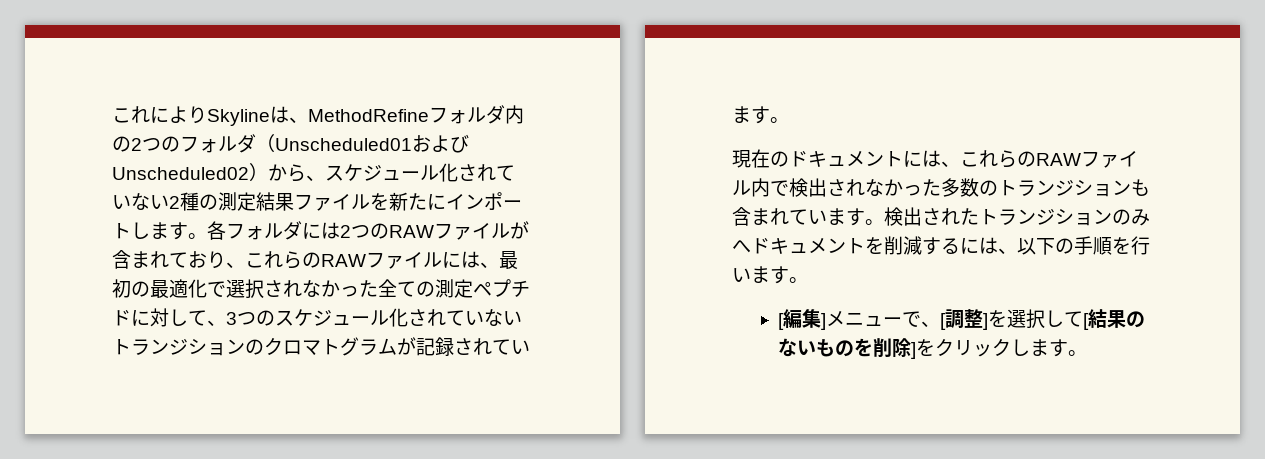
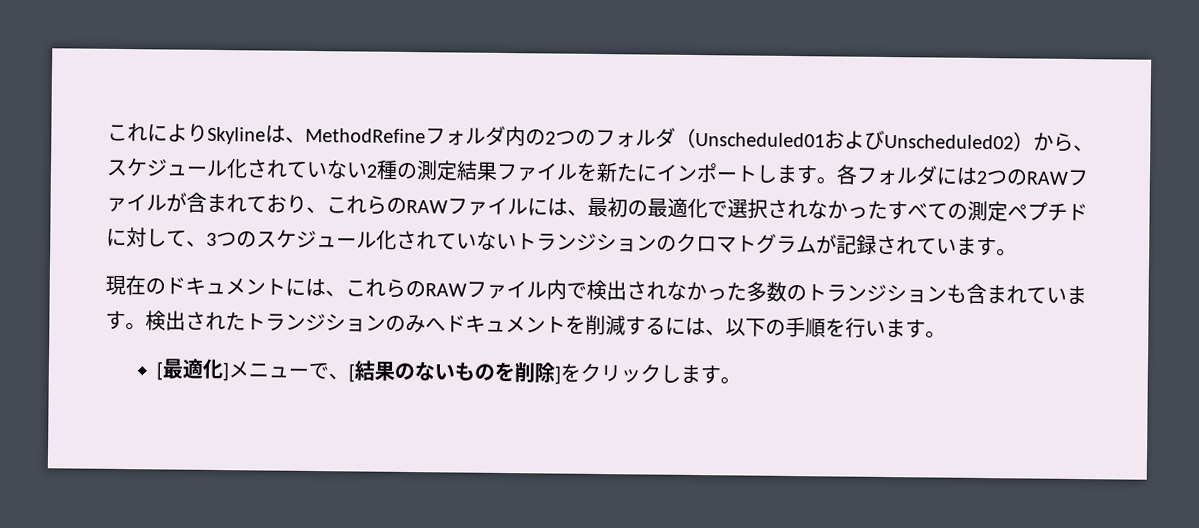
- 各フォルダには2つのRAWファイルが含まれており、これらのRAWファイルには、最初の最適化で選択されなかった全ての測定ペプチドに対して、3つのスケジュール化されていないトランジションのクロマトグラムが記録されています。
+ 各フォルダには2つのRAWファイルが含まれており、これらのRAWファイルには、最初の最適化で選択されなかったすべての測定ペプチドに対して、3つのスケジュール化されていないトランジションのクロマトグラムが記録されています。
- [編集]メニューで、[調整]を選択して[結果のないものを削除]をクリックします。
+ [最適化]メニューで、[結果のないものを削除]をクリックします。

